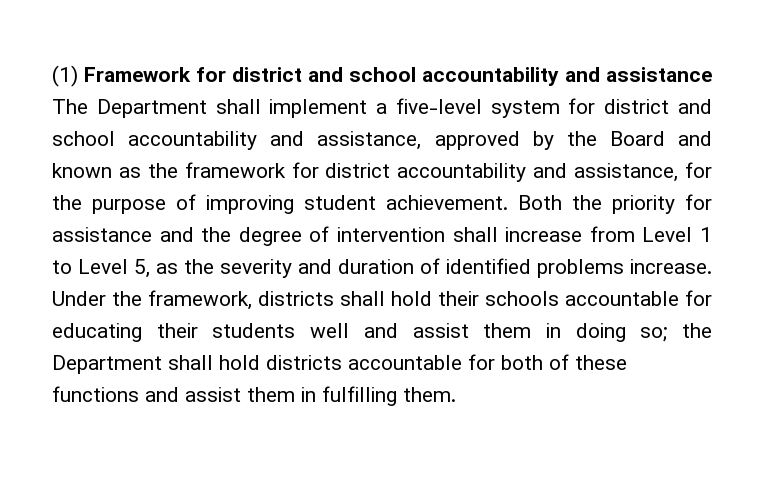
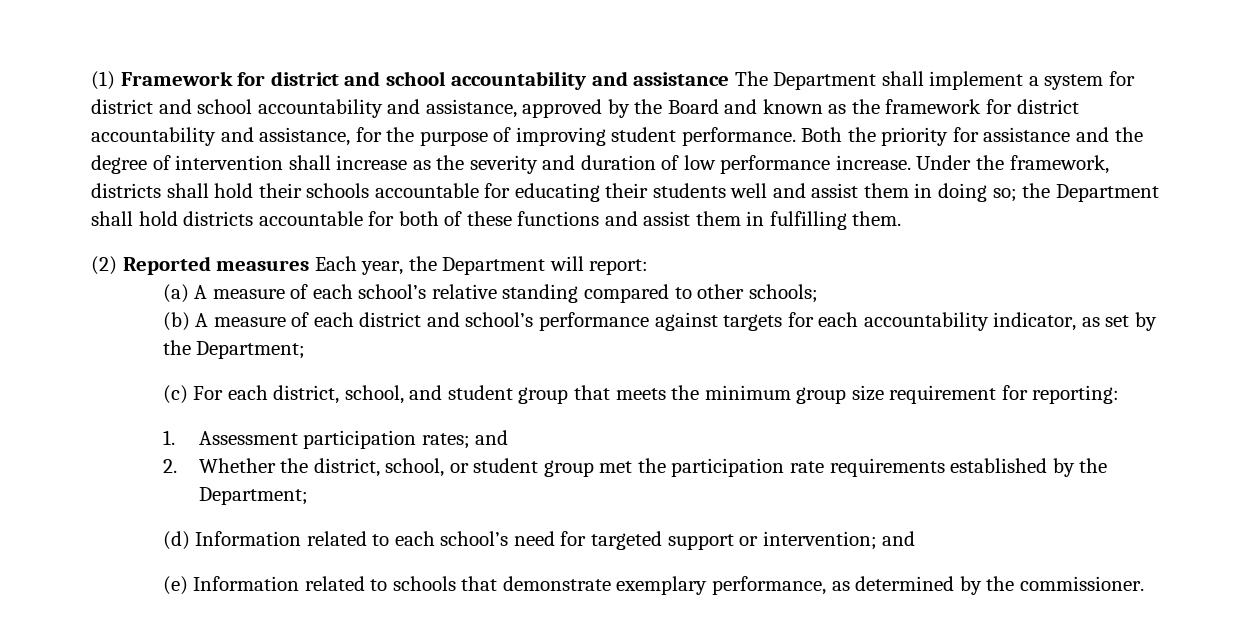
- (1) Framework for district and school accountability and assistance The Department shall implement a five-level system for district and school accountability and assistance, approved by the Board and known as the framework for district accountability and assistance, for the purpose of improving student achievement.
+ (1) Framework for district and school accountability and assistance The Department shall implement a system for district and school accountability and assistance, approved by the Board and known as the framework for district accountability and assistance, for the purpose of improving student performance.
- Both the priority for assistance and the degree of intervention shall increase from Level 1 to Level 5, as the severity and duration of identified problems increase.
+ Both the priority for assistance and the degree of intervention shall increase as the severity and duration of low performance increase.
+ (2) Reported measures Each year, the Department will report:
+ (a) A measure of each school’s relative standing compared to other schools;
+ (b) A measure of each district and school’s performance against targets for each accountability indicator, as set by the Department;
+ (c) For each district, school, and student group that meets the minimum group size requirement for reporting:
+ 1. Assessment participation rates; and
+ 2. Whether the district, school, or student group met the participation rate requirements established by the Department;
+ (d) Information related to each school’s need for targeted support or intervention; and
+ (e) Information related to schools that demonstrate exemplary performance, as determined by the commissioner.

